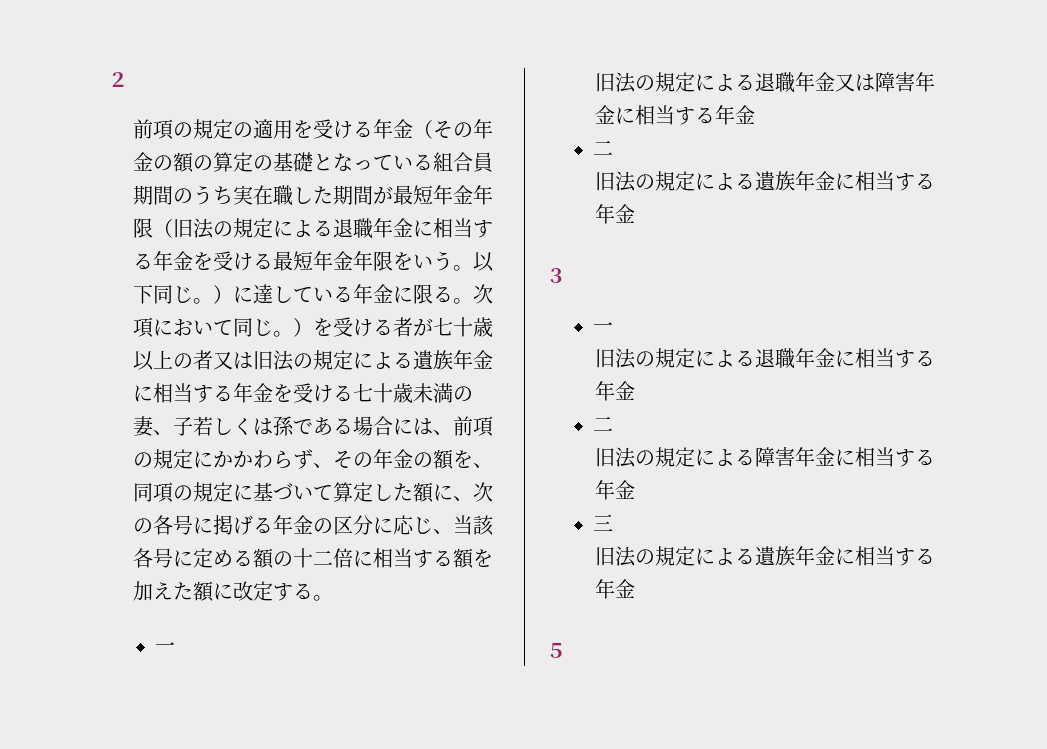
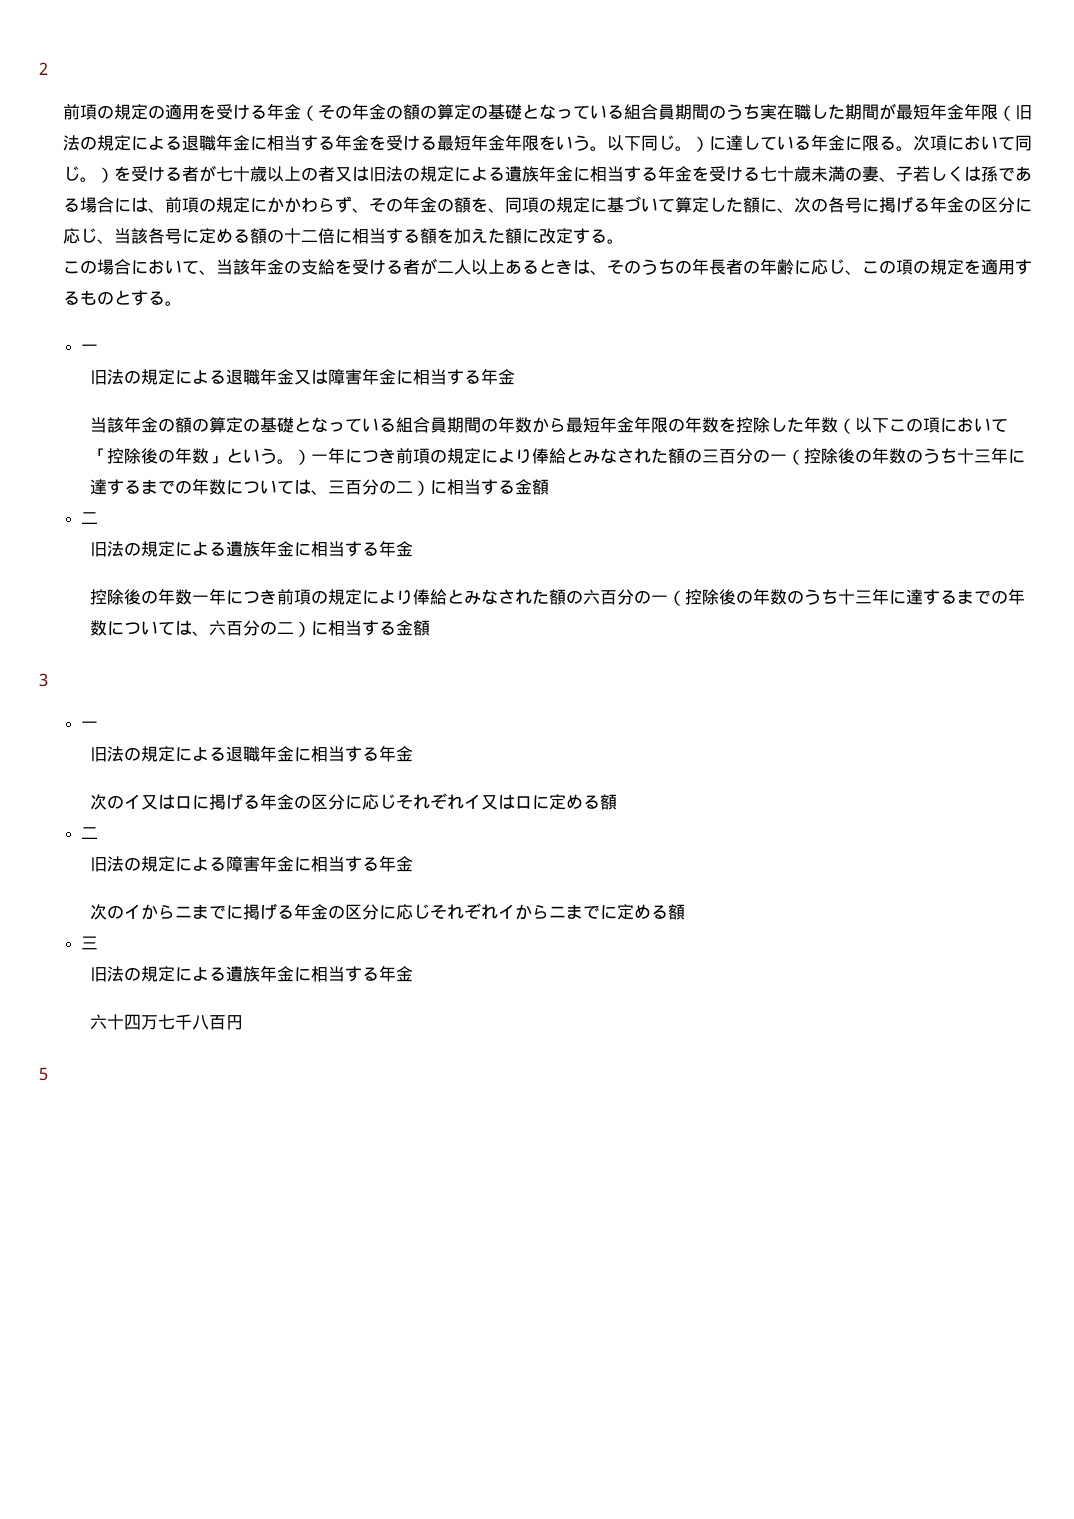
+ この場合において、当該年金の支給を受ける者が二人以上あるときは、そのうちの年長者の年齢に応じ、この項の規定を適用するものとする。
+ 当該年金の額の算定の基礎となっている組合員期間の年数から最短年金年限の年数を控除した年数（以下この項において「控除後の年数」という。）一年につき前項の規定により俸給とみなされた額の三百分の一（控除後の年数のうち十三年に達するまでの年数については、三百分の二）に相当する金額
+ 控除後の年数一年につき前項の規定により俸給とみなされた額の六百分の一（控除後の年数のうち十三年に達するまでの年数については、六百分の二）に相当する金額
+ 次のイ又はロに掲げる年金の区分に応じそれぞれイ又はロに定める額
+ 次のイからニまでに掲げる年金の区分に応じそれぞれイからニまでに定める額
+ 六十四万七千八百円

